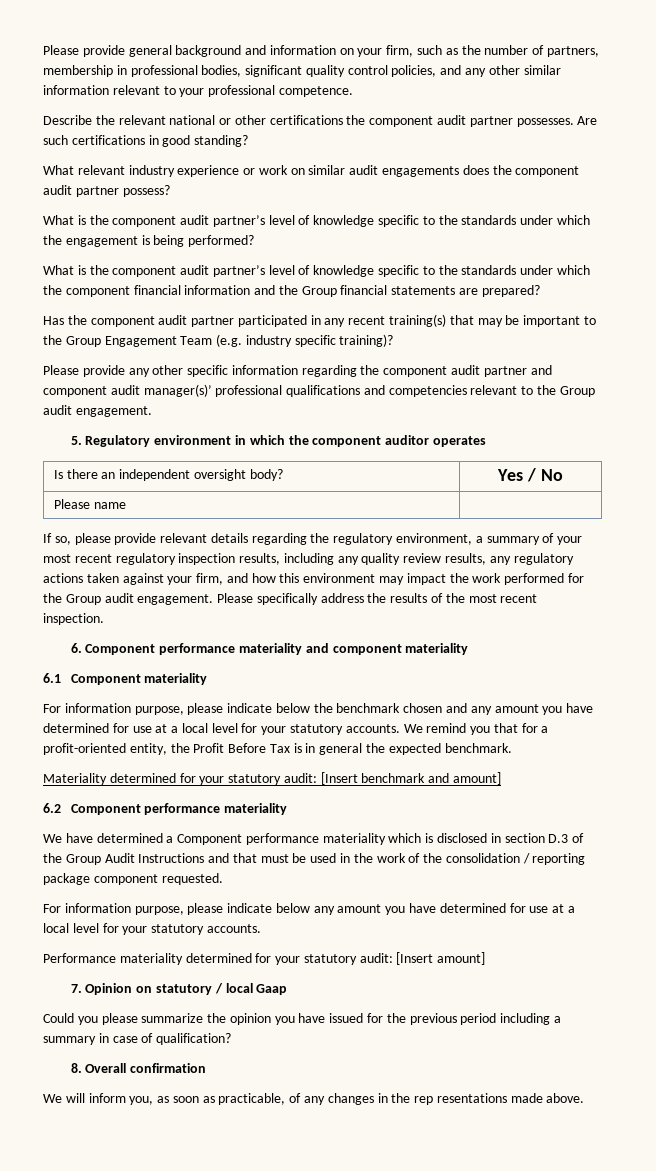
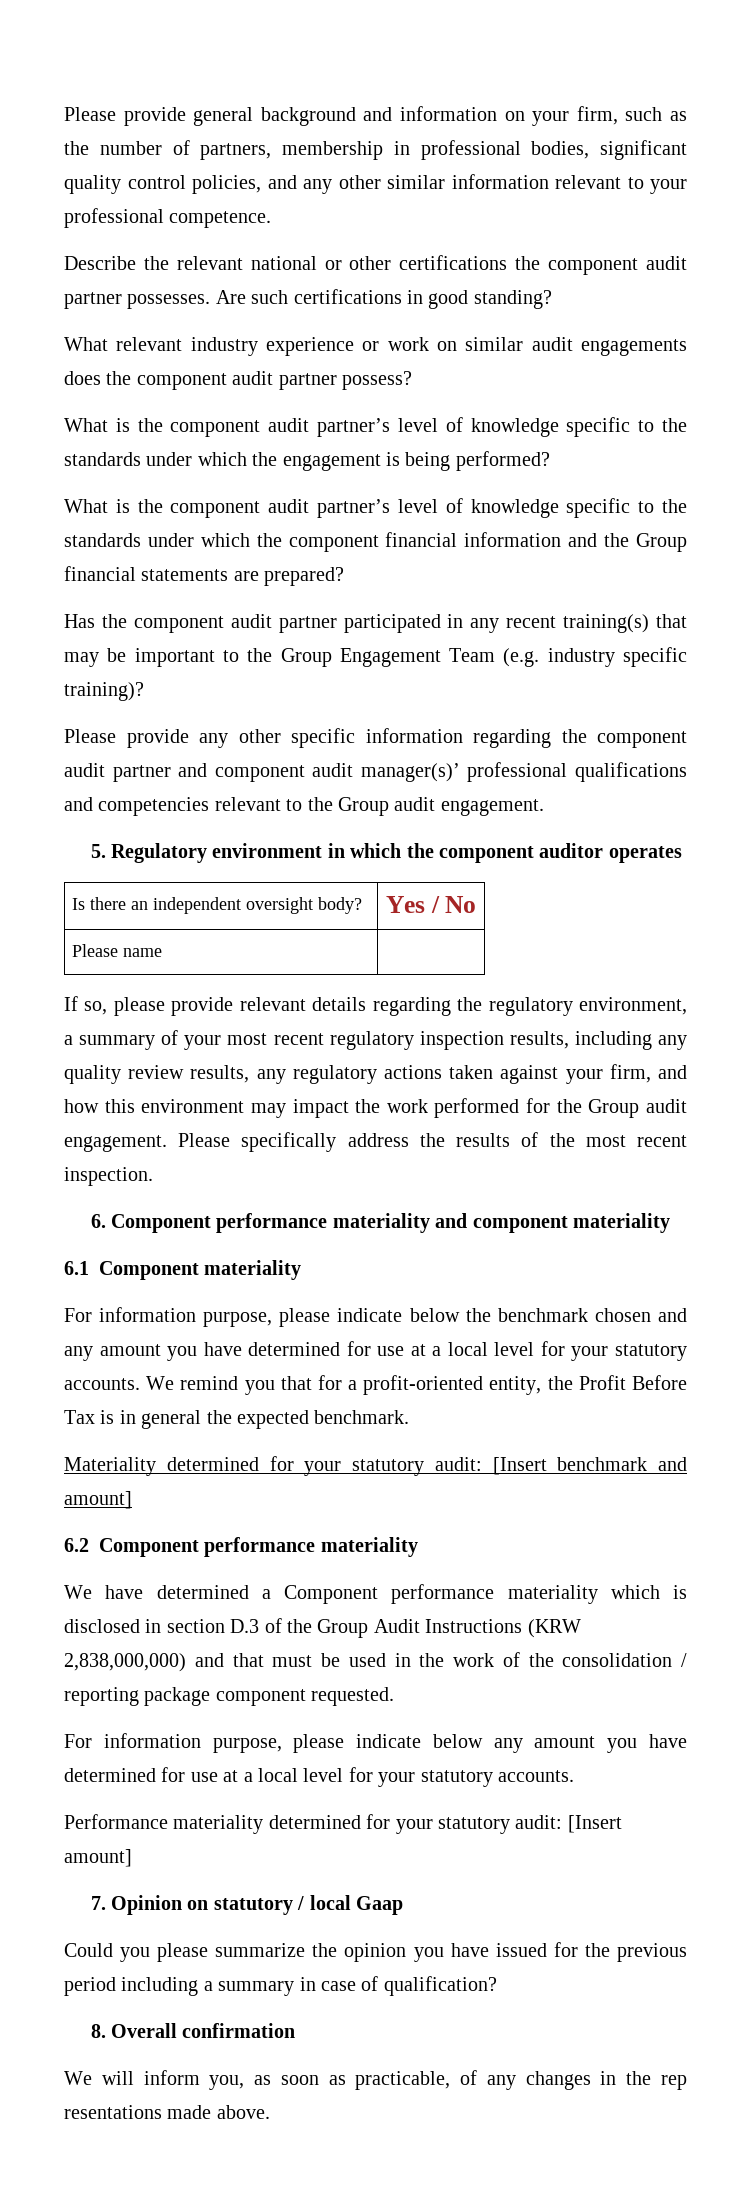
- We have determined a Component performance materiality which is disclosed in section D.3 of the Group Audit Instructions and that must be used in the work of the consolidation / reporting package component requested.
+ We have determined a Component performance materiality which is disclosed in section D.3 of the Group Audit Instructions (KRW 2,838,000,000) and that must be used in the work of the consolidation / reporting package component requested.

